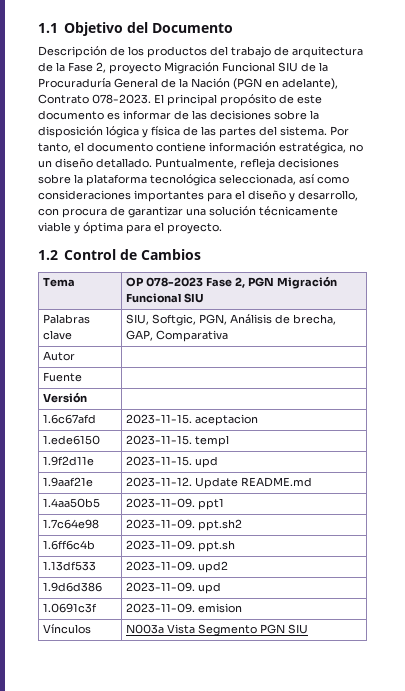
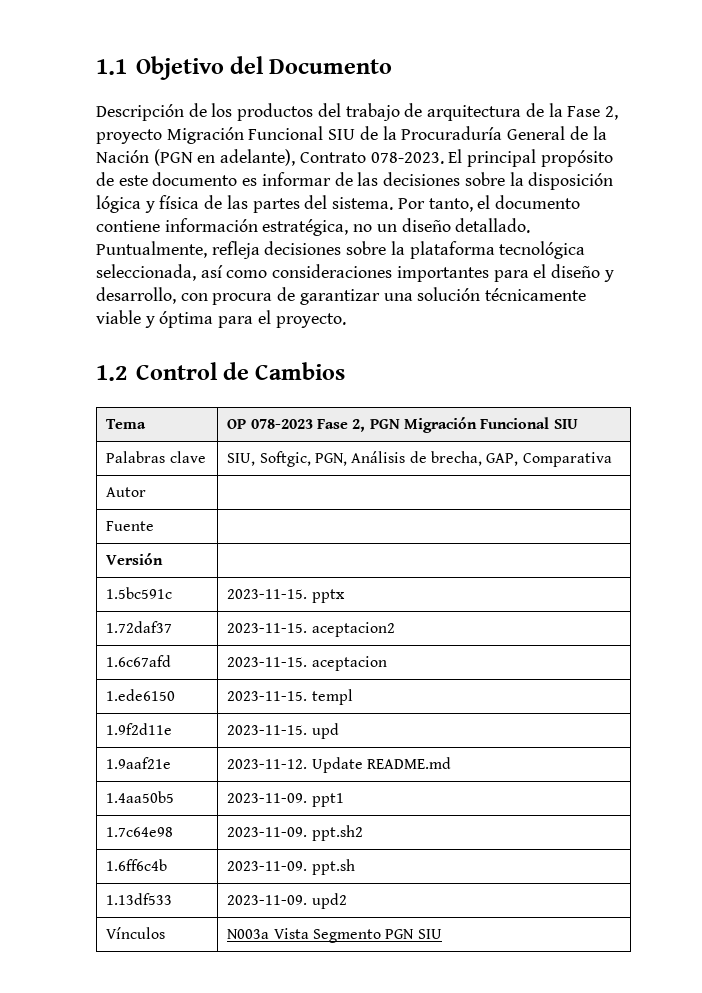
+ 1.5bc591c | 2023-11-15. pptx
+ 1.72daf37 | 2023-11-15. aceptacion2
- 1.9d6d386 | 2023-11-09. upd
- 1.0691c3f | 2023-11-09. emision

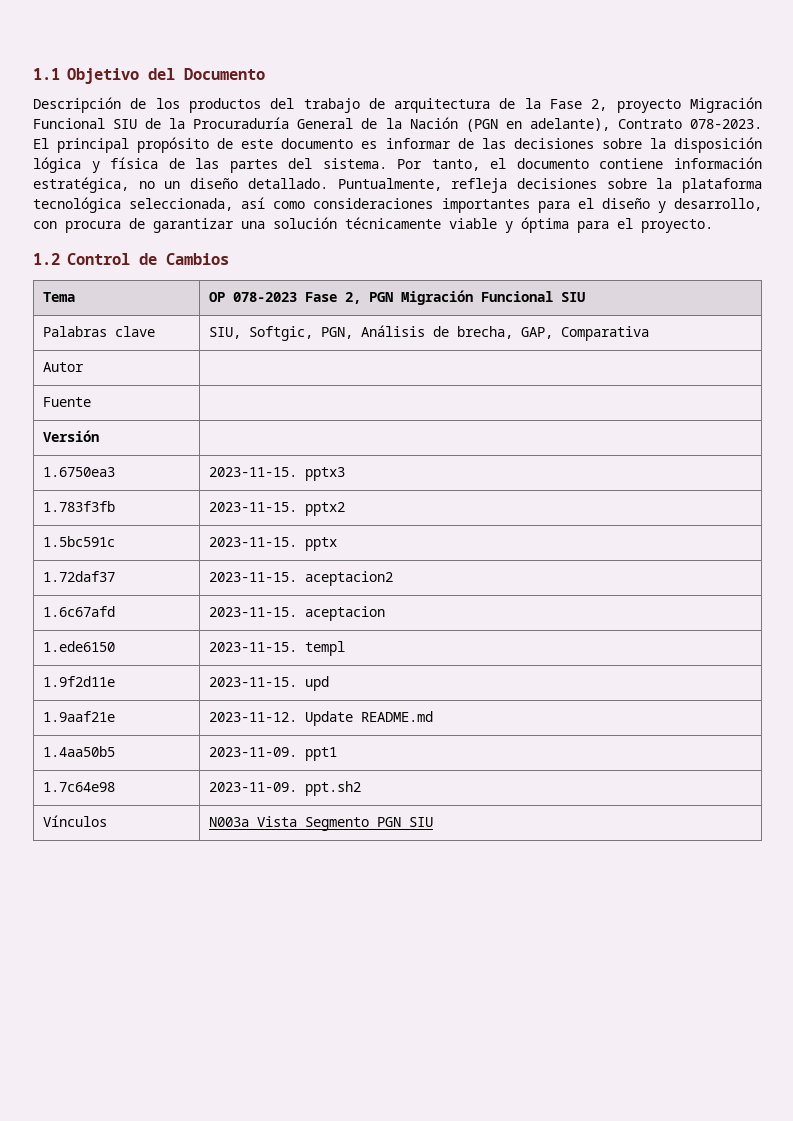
+ 1.6750ea3 | 2023-11-15. pptx3
+ 1.783f3fb | 2023-11-15. pptx2
- 1.6ff6c4b | 2023-11-09. ppt.sh
- 1.13df533 | 2023-11-09. upd2

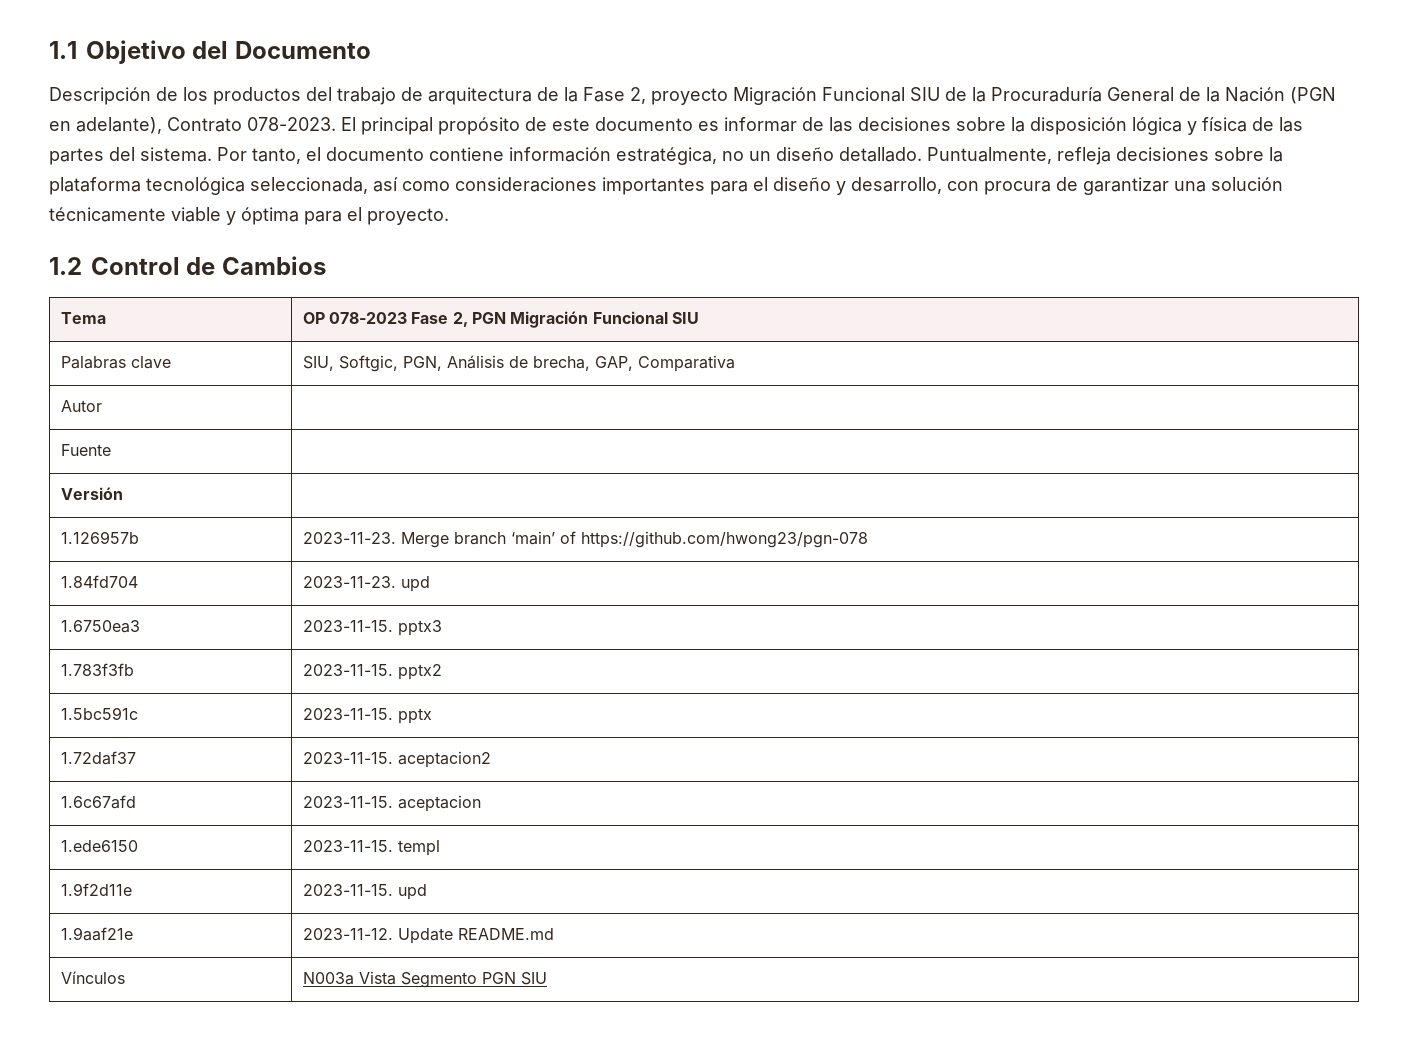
+ 1.126957b | 2023-11-23. Merge branch ‘main’ of https://github.com/hwong23/pgn-078
+ 1.84fd704 | 2023-11-23. upd
- 1.4aa50b5 | 2023-11-09. ppt1
- 1.7c64e98 | 2023-11-09. ppt.sh2

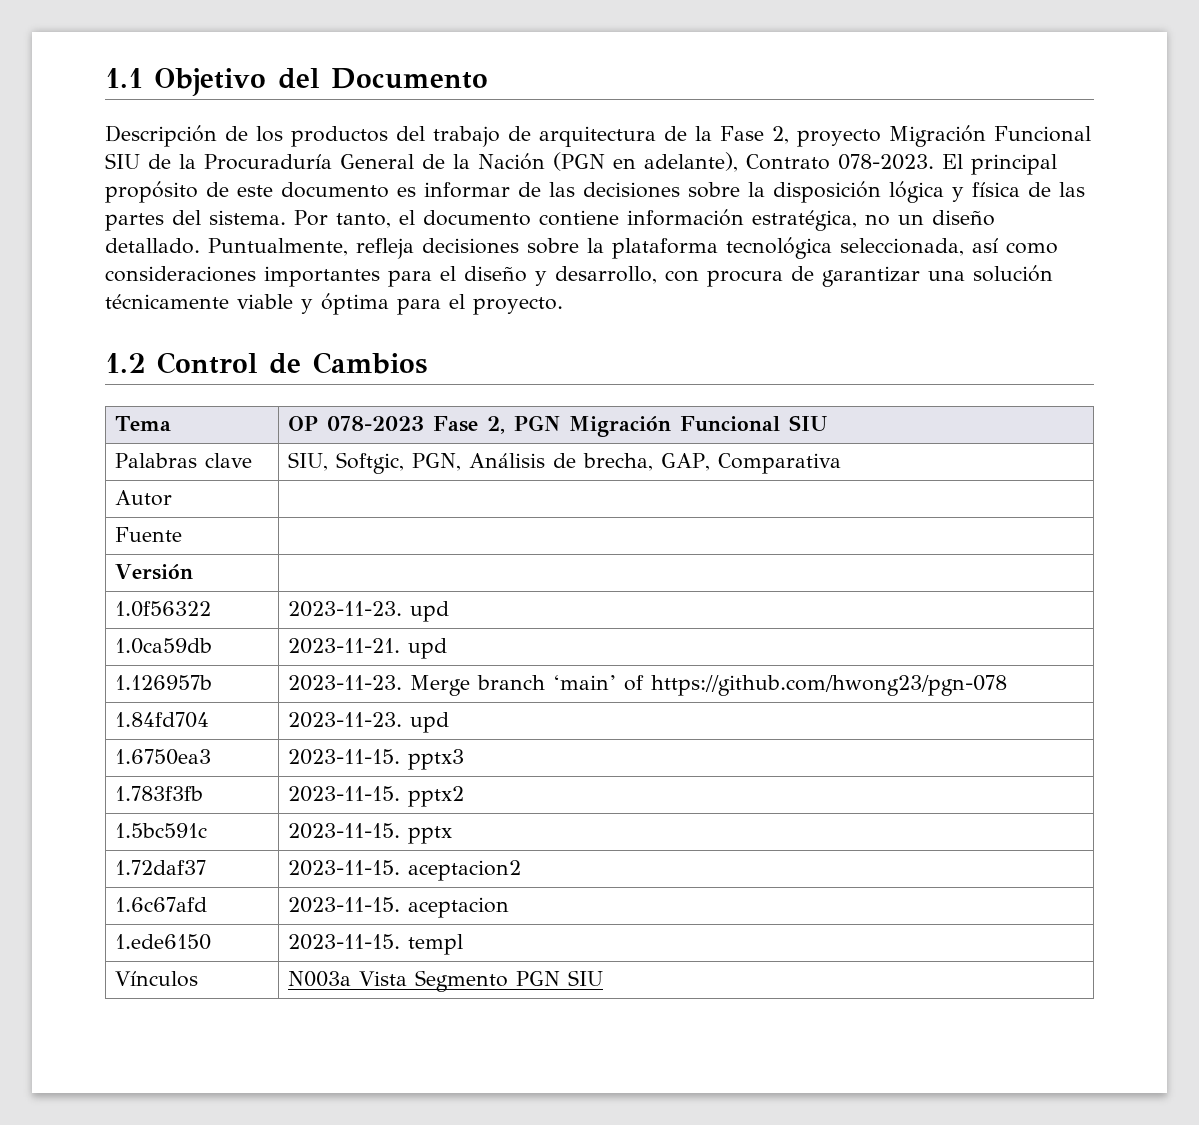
+ 1.0f56322 | 2023-11-23. upd
+ 1.0ca59db | 2023-11-21. upd
- 1.9f2d11e | 2023-11-15. upd
- 1.9aaf21e | 2023-11-12. Update README.md

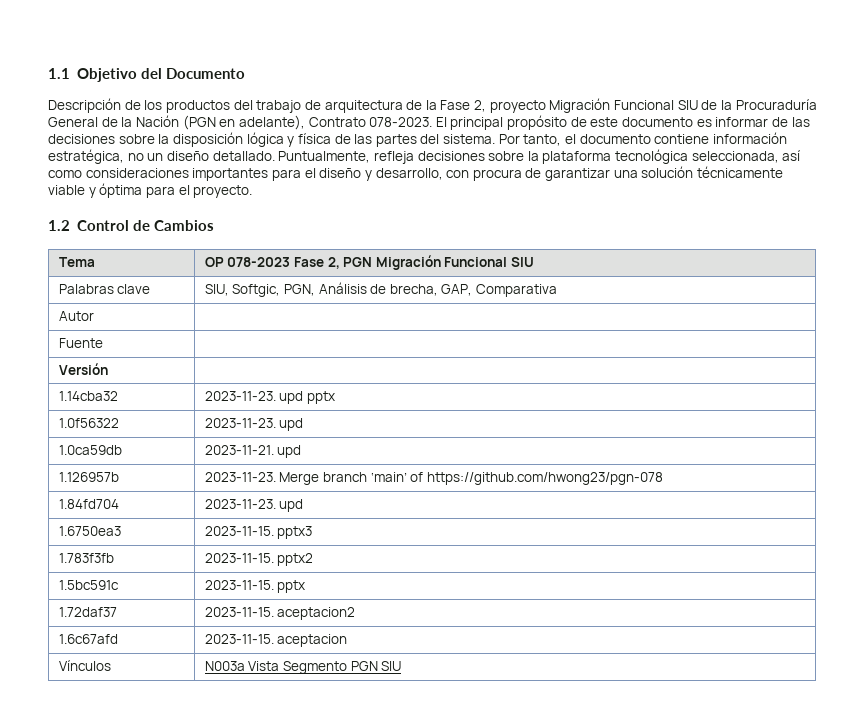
+ 1.14cba32 | 2023-11-23. upd pptx
- 1.ede6150 | 2023-11-15. templ

